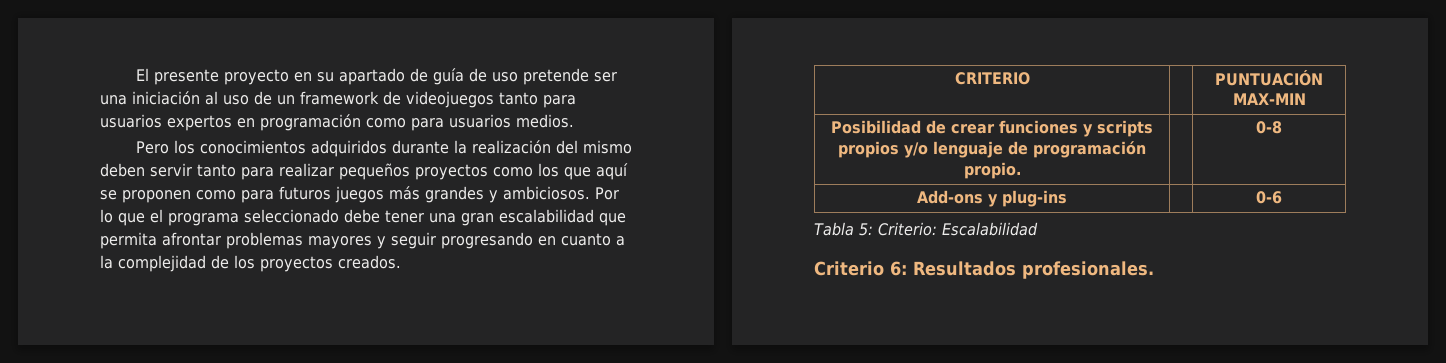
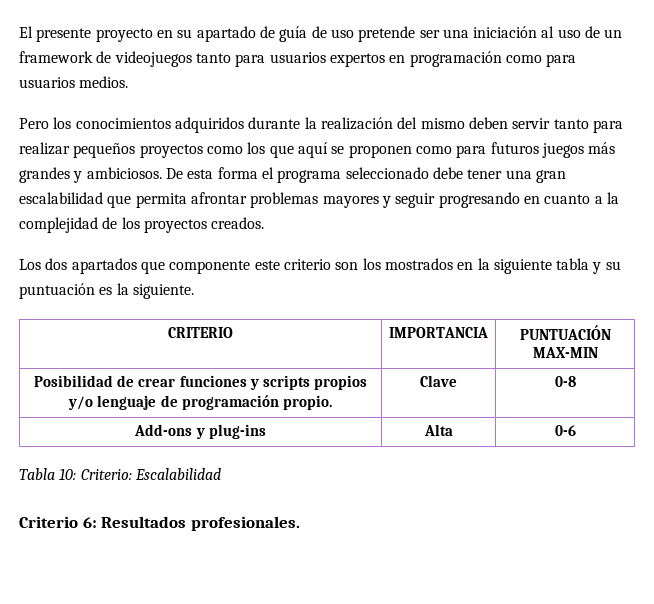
- Por lo que el programa seleccionado debe tener una gran escalabilidad que permita afrontar problemas mayores y seguir progresando en cuanto a la complejidad de los proyectos creados.
+ De esta forma el programa seleccionado debe tener una gran escalabilidad que permita afrontar problemas mayores y seguir progresando en cuanto a la complejidad de los proyectos creados.
+ Los dos apartados que componente este criterio son los mostrados en la siguiente tabla y su puntuación es la siguiente.
- CRITERIO | | PUNTUACIÓN MAX-MIN
+ CRITERIO | IMPORTANCIA | PUNTUACIÓN MAX-MIN
- Posibilidad de crear funciones y scripts propios y/o lenguaje de programación propio. | | 0-8
+ Posibilidad de crear funciones y scripts propios y/o lenguaje de programación propio. | Clave | 0-8
- Add-ons y plug-ins | | 0-6
+ Add-ons y plug-ins | Alta | 0-6
- Tabla 5: Criterio: Escalabilidad
+ Tabla 10: Criterio: Escalabilidad

